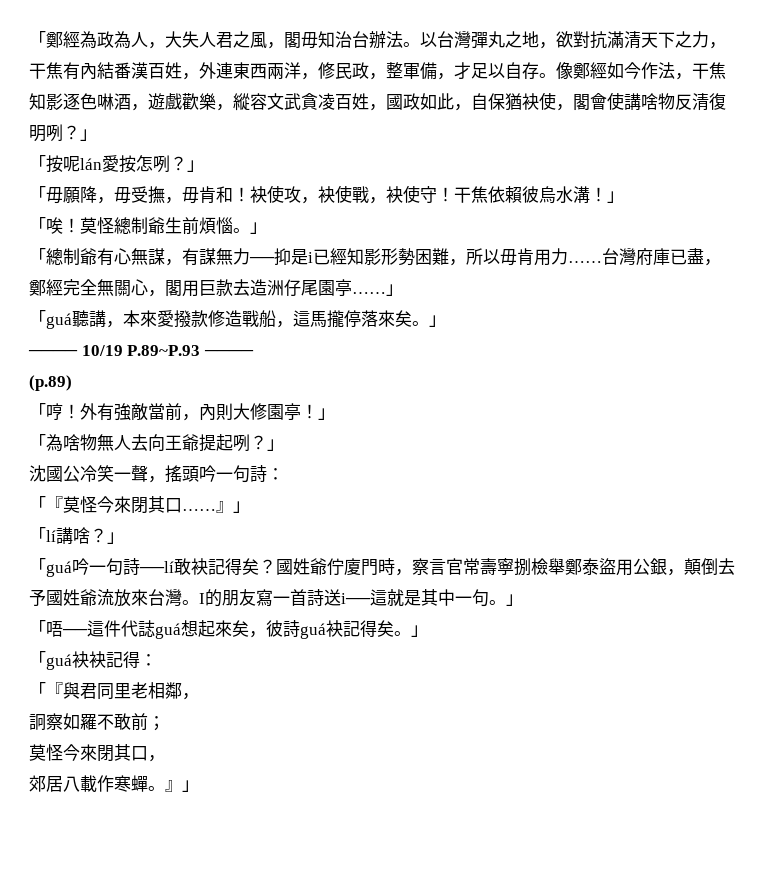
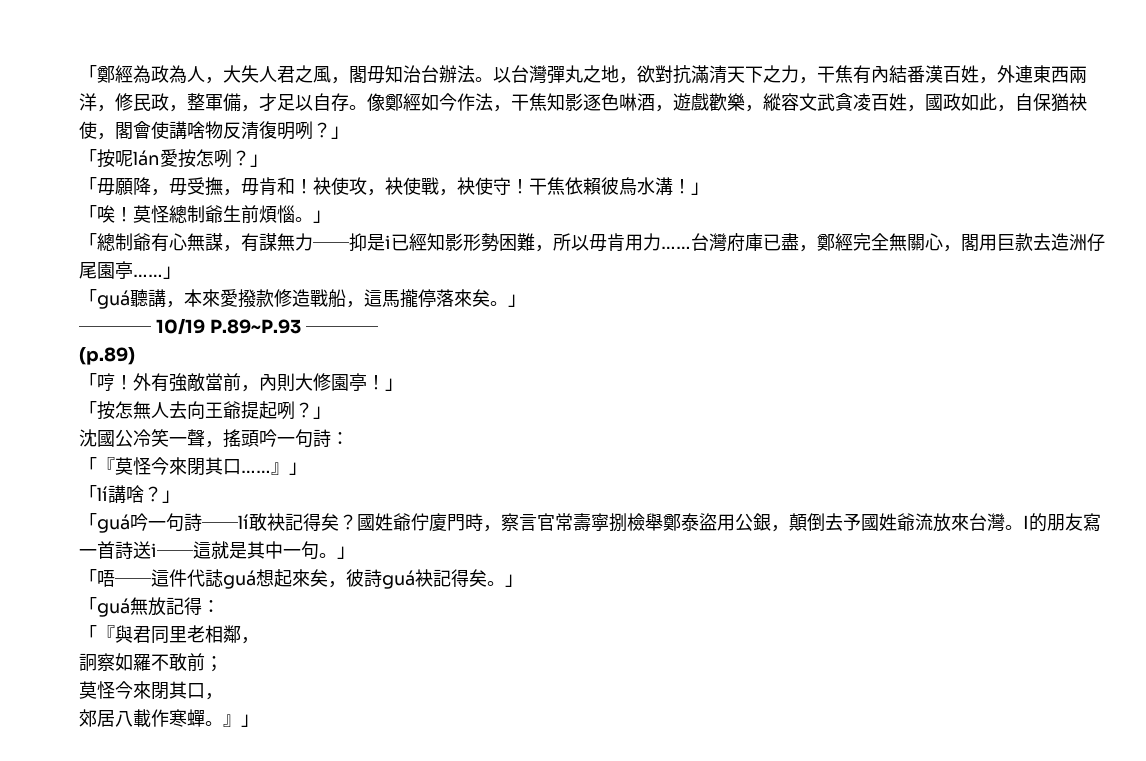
- 「為啥物無人去向王爺提起咧？」
+ 「按怎無人去向王爺提起咧？」
- 「guá袂袂記得：
+ 「guá無放記得：

